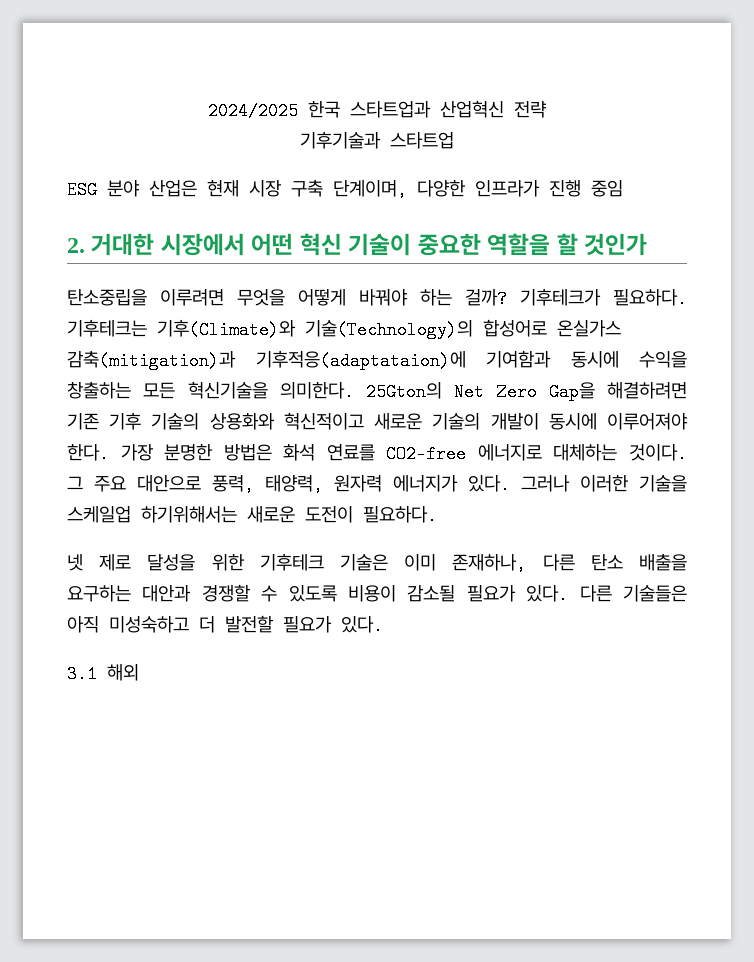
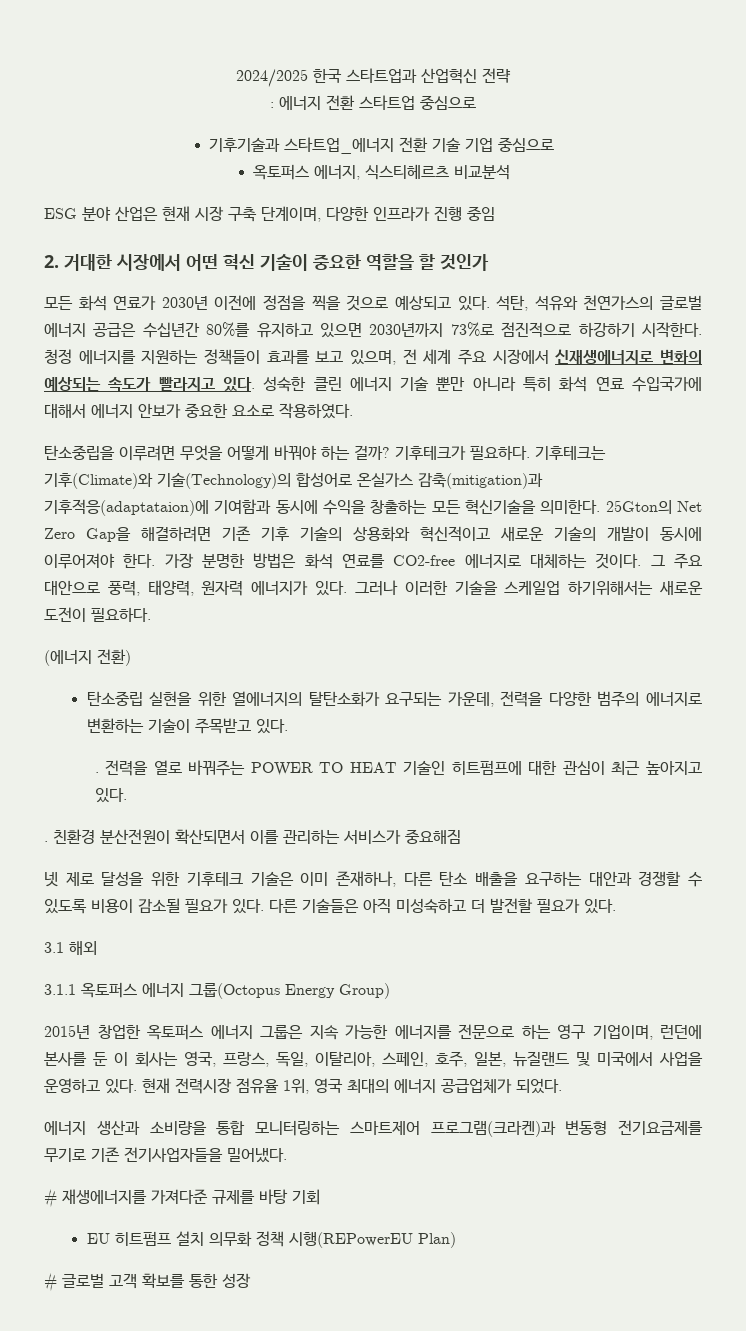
- 기후기술과 스타트업
+ : 에너지 전환 스타트업 중심으로
+ 기후기술과 스타트업_에너지 전환 기술 기업 중심으로
+ 옥토퍼스 에너지, 식스티헤르츠 비교분석
+ 모든 화석 연료가 2030년 이전에 정점을 찍을 것으로 예상되고 있다. 석탄, 석유와 천연가스의 글로벌 에너지 공급은 수십년간 80%를 유지하고 있으면 2030년까지 73%로 점진적으로 하강하기 시작한다. 청정 에너지를 지원하는 정책들이 효과를 보고 있으며, 전 세계 주요 시장에서 신재생에너지로 변화의 예상되는 속도가 빨라지고 있다. 성숙한 클린 에너지 기술 뿐만 아니라 특히 화석 연료 수입국가에 대해서 에너지 안보가 중요한 요소로 작용하였다.
+ (에너지 전환)
+ 탄소중립 실현을 위한 열에너지의 탈탄소화가 요구되는 가운데, 전력을 다양한 범주의 에너지로 변환하는 기술이 주목받고 있다.
+ . 전력을 열로 바꿔주는 POWER TO HEAT 기술인 히트펌프에 대한 관심이 최근 높아지고 있다.
+ . 친환경 분산전원이 확산되면서 이를 관리하는 서비스가 중요해짐
+ 3.1.1 옥토퍼스 에너지 그룹(Octopus Energy Group)
+ 2015년 창업한 옥토퍼스 에너지 그룹은 지속 가능한 에너지를 전문으로 하는 영구 기업이며, 런던에 본사를 둔 이 회사는 영국, 프랑스, 독일, 이탈리아, 스페인, 호주, 일본, 뉴질랜드 및 미국에서 사업을 운영하고 있다. 현재 전력시장 점유율 1위, 영국 최대의 에너지 공급업체가 되었다.
+ 에너지 생산과 소비량을 통합 모니터링하는 스마트제어 프로그램(크라켄)과 변동형 전기요금제를 무기로 기존 전기사업자들을 밀어냈다.
+ # 재생에너지를 가져다준 규제를 바탕 기회
+ EU 히트펌프 설치 의무화 정책 시행(REPowerEU Plan)
+ # 글로벌 고객 확보를 통한 성장

